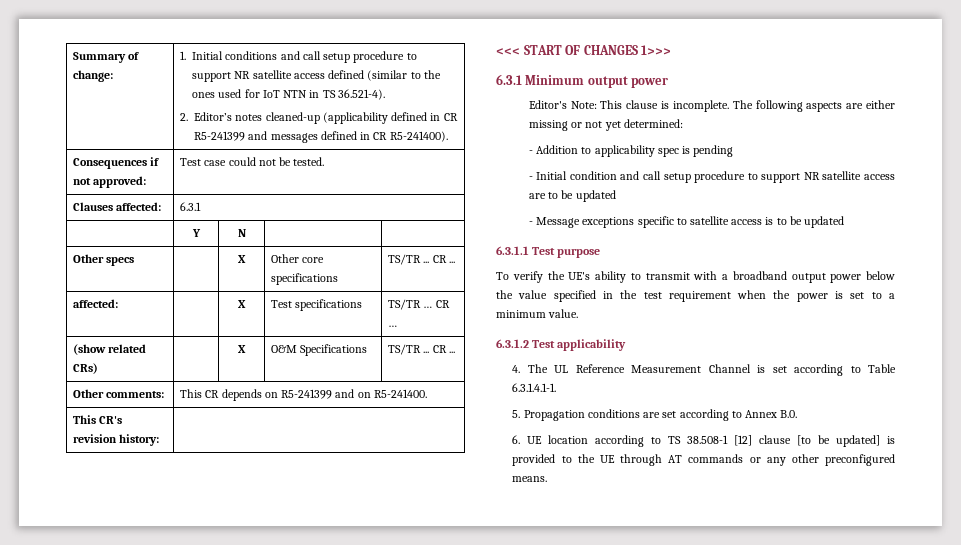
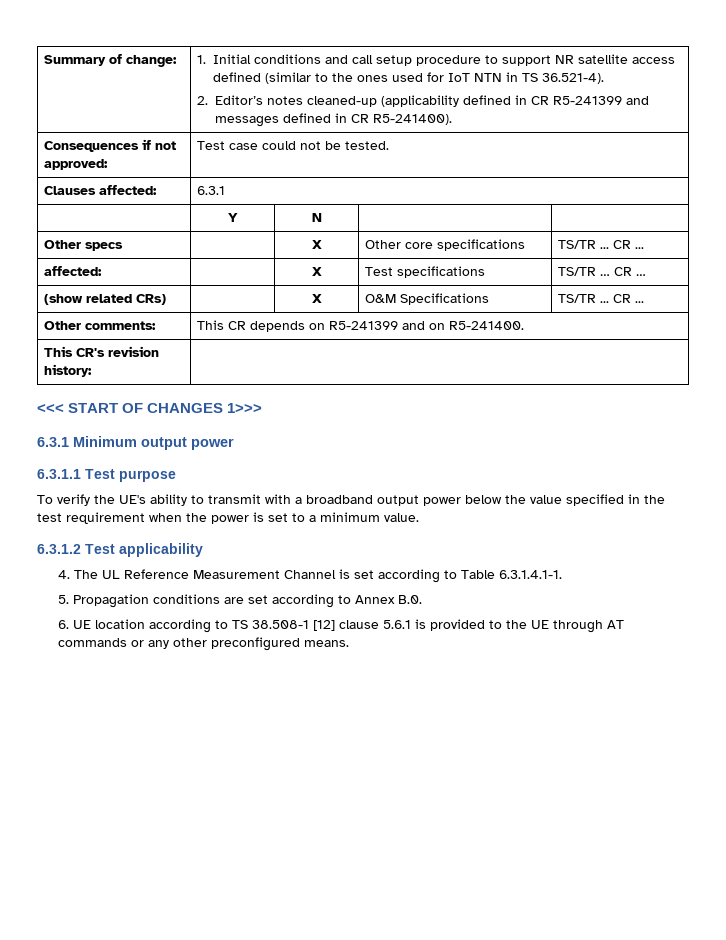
- Editor's Note: This clause is incomplete. The following aspects are either missing or not yet determined:
- - Addition to applicability spec is pending
- - Initial condition and call setup procedure to support NR satellite access are to be updated
- - Message exceptions specific to satellite access is to be updated
- 6. UE location according to TS 38.508-1 [12] clause [to be updated] is provided to the UE through AT commands or any other preconfigured means.
+ 6. UE location according to TS 38.508-1 [12] clause 5.6.1 is provided to the UE through AT commands or any other preconfigured means.

